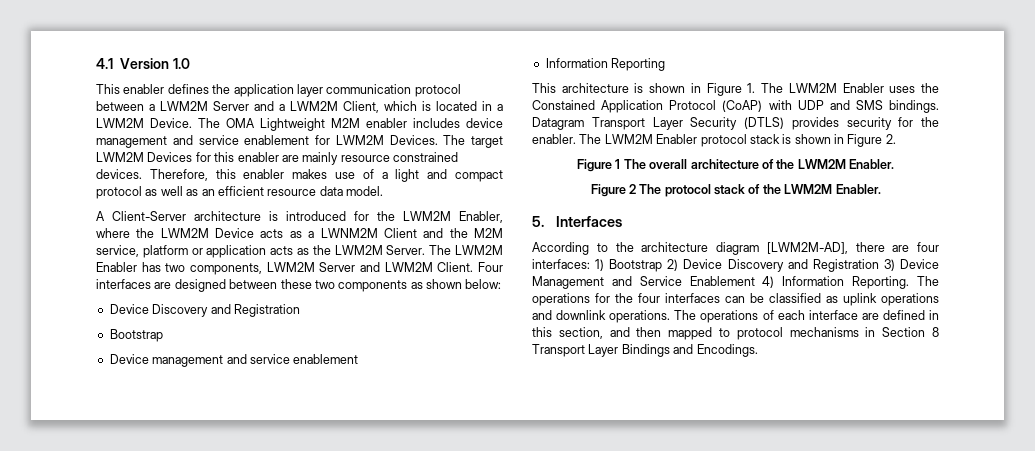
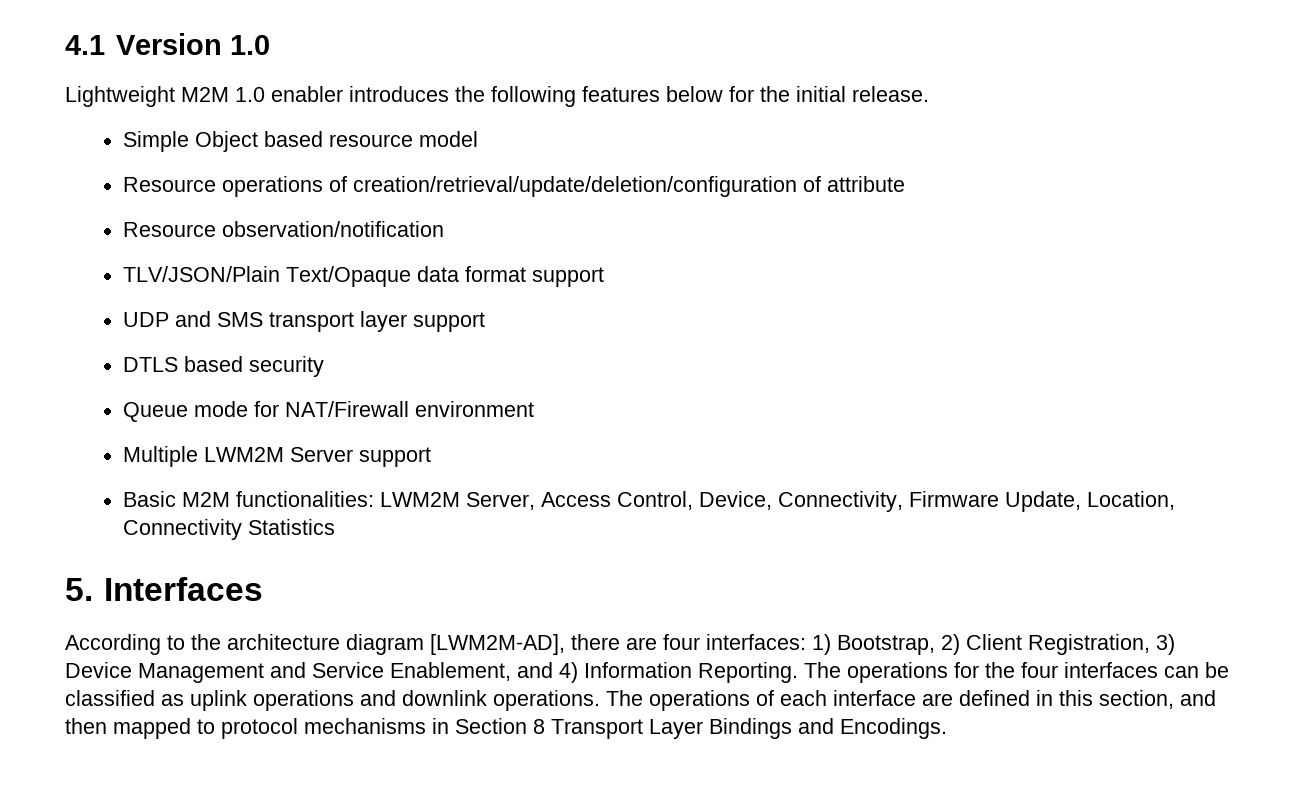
- This enabler defines the application layer communication protocol between a LWM2M Server and a LWM2M Client, which is located in a LWM2M Device. The OMA Lightweight M2M enabler includes device management and service enablement for LWM2M Devices. The target LWM2M Devices for this enabler are mainly resource constrained devices. Therefore, this enabler makes use of a light and compact protocol as well as an efficient resource data model.
- A Client-Server architecture is introduced for the LWM2M Enabler, where the LWM2M Device acts as a LWNM2M Client and the M2M service, platform or application acts as the LWM2M Server. The LWM2M Enabler has two components, LWM2M Server and LWM2M Client. Four interfaces are designed between these two components as shown below:
- Device Discovery and Registration
- Bootstrap
- Device management and service enablement
- Information Reporting
- This architecture is shown in Figure 1. The LWM2M Enabler uses the Constained Application Protocol (CoAP) with UDP and SMS bindings. Datagram Transport Layer Security (DTLS) provides security for the enabler. The LWM2M Enabler protocol stack is shown in Figure 2.
- Figure 1 The overall architecture of the LWM2M Enabler.
- Figure 2 The protocol stack of the LWM2M Enabler.
+ Lightweight M2M 1.0 enabler introduces the following features below for the initial release.
+ Simple Object based resource model
+ Resource operations of creation/retrieval/update/deletion/configuration of attribute
+ Resource observation/notification
+ TLV/JSON/Plain Text/Opaque data format support
+ UDP and SMS transport layer support
+ DTLS based security
+ Queue mode for NAT/Firewall environment
+ Multiple LWM2M Server support
+ Basic M2M functionalities: LWM2M Server, Access Control, Device, Connectivity, Firmware Update, Location, Connectivity Statistics
- According to the architecture diagram [LWM2M-AD], there are four interfaces: 1) Bootstrap 2) Device Discovery and Registration 3) Device Management and Service Enablement 4) Information Reporting.
+ According to the architecture diagram [LWM2M-AD], there are four interfaces: 1) Bootstrap, 2) Client Registration, 3) Device Management and Service Enablement, and 4) Information Reporting.

